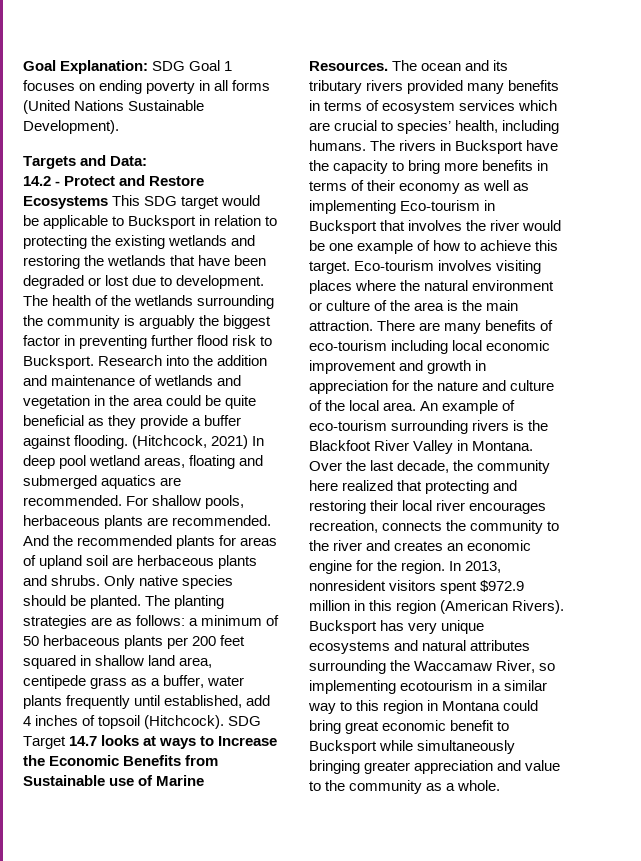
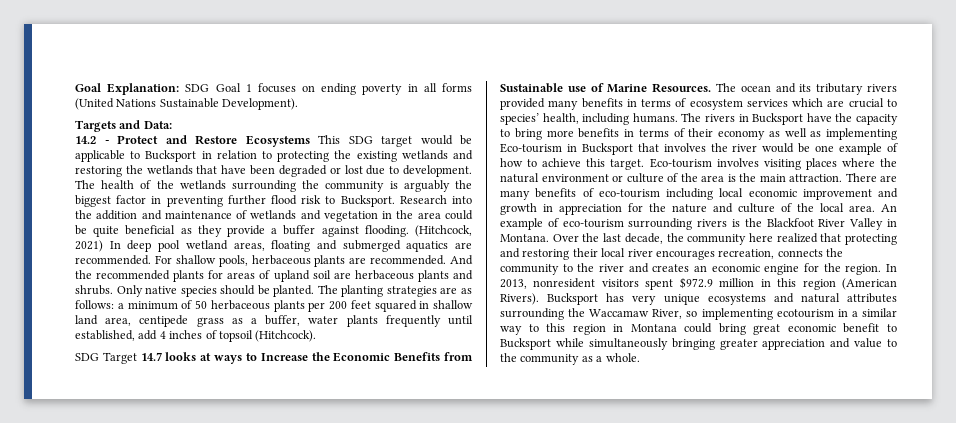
- The planting strategies are as follows: a minimum of 50 herbaceous plants per 200 feet squared in shallow land area, centipede grass as a buffer, water plants frequently until established, add 4 inches of topsoil (Hitchcock). SDG Target 14.7 looks at ways to Increase the Economic Benefits from Sustainable use of Marine Resources.
+ The planting strategies are as follows: a minimum of 50 herbaceous plants per 200 feet squared in shallow land area, centipede grass as a buffer, water plants frequently until established, add 4 inches of topsoil (Hitchcock).
+ SDG Target 14.7 looks at ways to Increase the Economic Benefits from Sustainable use of Marine Resources.

